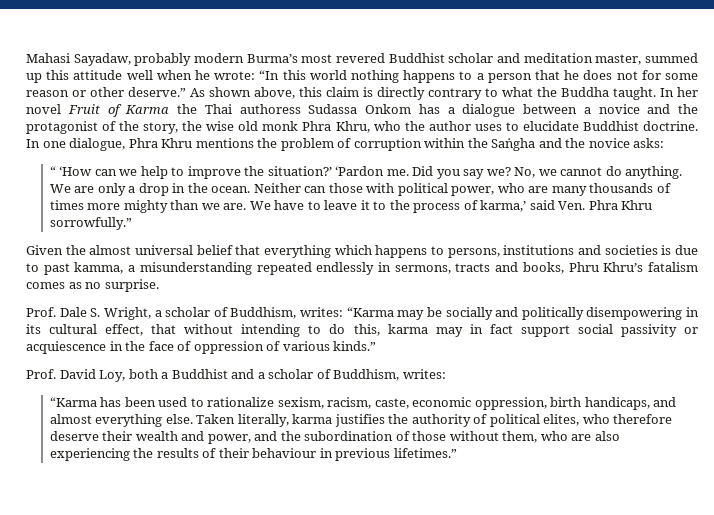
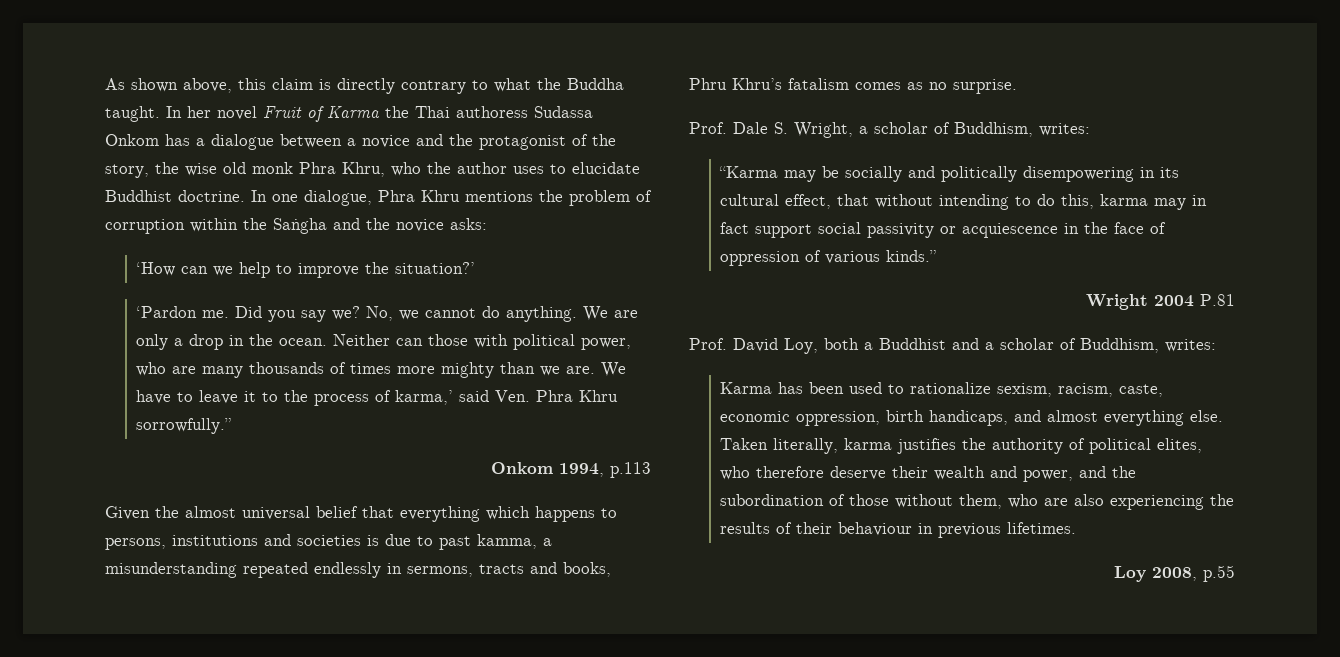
- Mahasi Sayadaw, probably modern Burma’s most revered Buddhist scholar and meditation master, summed up this attitude well when he wrote: “In this world nothing happens to a person that he does not for some reason or other deserve.”
- “ ‘How can we help to improve the situation?’ ‘Pardon me.
+ ‘How can we help to improve the situation?’
+ ‘Pardon me.
+ Onkom 1994, p.113
- Prof. Dale S. Wright, a scholar of Buddhism, writes: “Karma may be socially and politically disempowering in its cultural effect, that without intending to do this, karma may in fact support social passivity or acquiescence in the face of oppression of various kinds.”
+ Prof. Dale S. Wright, a scholar of Buddhism, writes:
+ “Karma may be socially and politically disempowering in its cultural effect, that without intending to do this, karma may in fact support social passivity or acquiescence in the face of oppression of various kinds.”
+ Wright 2004 P.81
- “Karma has been used to rationalize sexism, racism, caste, economic oppression, birth handicaps, and almost everything else.
+ Karma has been used to rationalize sexism, racism, caste, economic oppression, birth handicaps, and almost everything else.
- Taken literally, karma justifies the authority of political elites, who therefore deserve their wealth and power, and the subordination of those without them, who are also experiencing the results of their behaviour in previous lifetimes.”
+ Taken literally, karma justifies the authority of political elites, who therefore deserve their wealth and power, and the subordination of those without them, who are also experiencing the results of their behaviour in previous lifetimes.
+ Loy 2008, p.55

